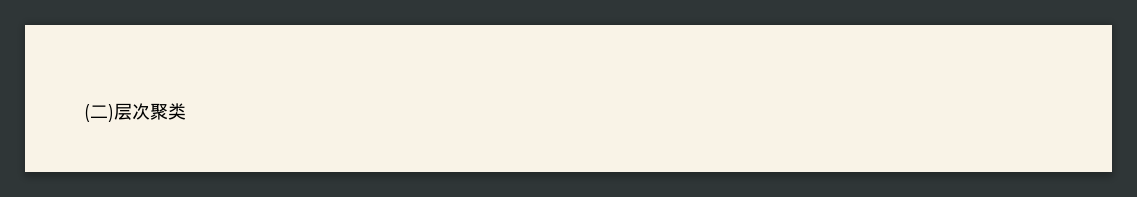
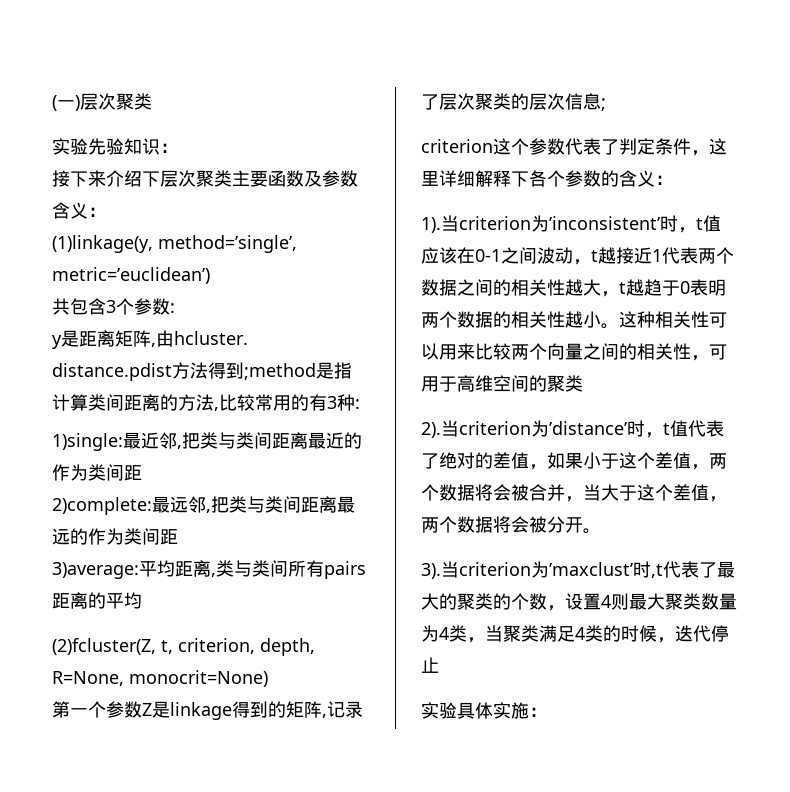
- (二)层次聚类
+ (一)层次聚类
+ 实验先验知识：
+ 接下来介绍下层次聚类主要函数及参数含义：
+ (1)linkage(y, method=’single’, metric=’euclidean’)
+ 共包含3个参数:
+ y是距离矩阵,由hcluster. distance.pdist方法得到;method是指计算类间距离的方法,比较常用的有3种:
+ 1)single:最近邻,把类与类间距离最近的作为类间距
+ 2)complete:最远邻,把类与类间距离最远的作为类间距
+ 3)average:平均距离,类与类间所有pairs距离的平均
+ (2)fcluster(Z, t, criterion, depth, R=None, monocrit=None)
+ 第一个参数Z是linkage得到的矩阵,记录了层次聚类的层次信息;
+ criterion这个参数代表了判定条件，这里详细解释下各个参数的含义：
+ 1).当criterion为’inconsistent’时，t值应该在0-1之间波动，t越接近1代表两个数据之间的相关性越大，t越趋于0表明两个数据的相关性越小。这种相关性可以用来比较两个向量之间的相关性，可用于高维空间的聚类
+ 2).当criterion为’distance’时，t值代表了绝对的差值，如果小于这个差值，两个数据将会被合并，当大于这个差值，两个数据将会被分开。
+ 3).当criterion为’maxclust’时,t代表了最大的聚类的个数，设置4则最大聚类数量为4类，当聚类满足4类的时候，迭代停止
+ 实验具体实施：

